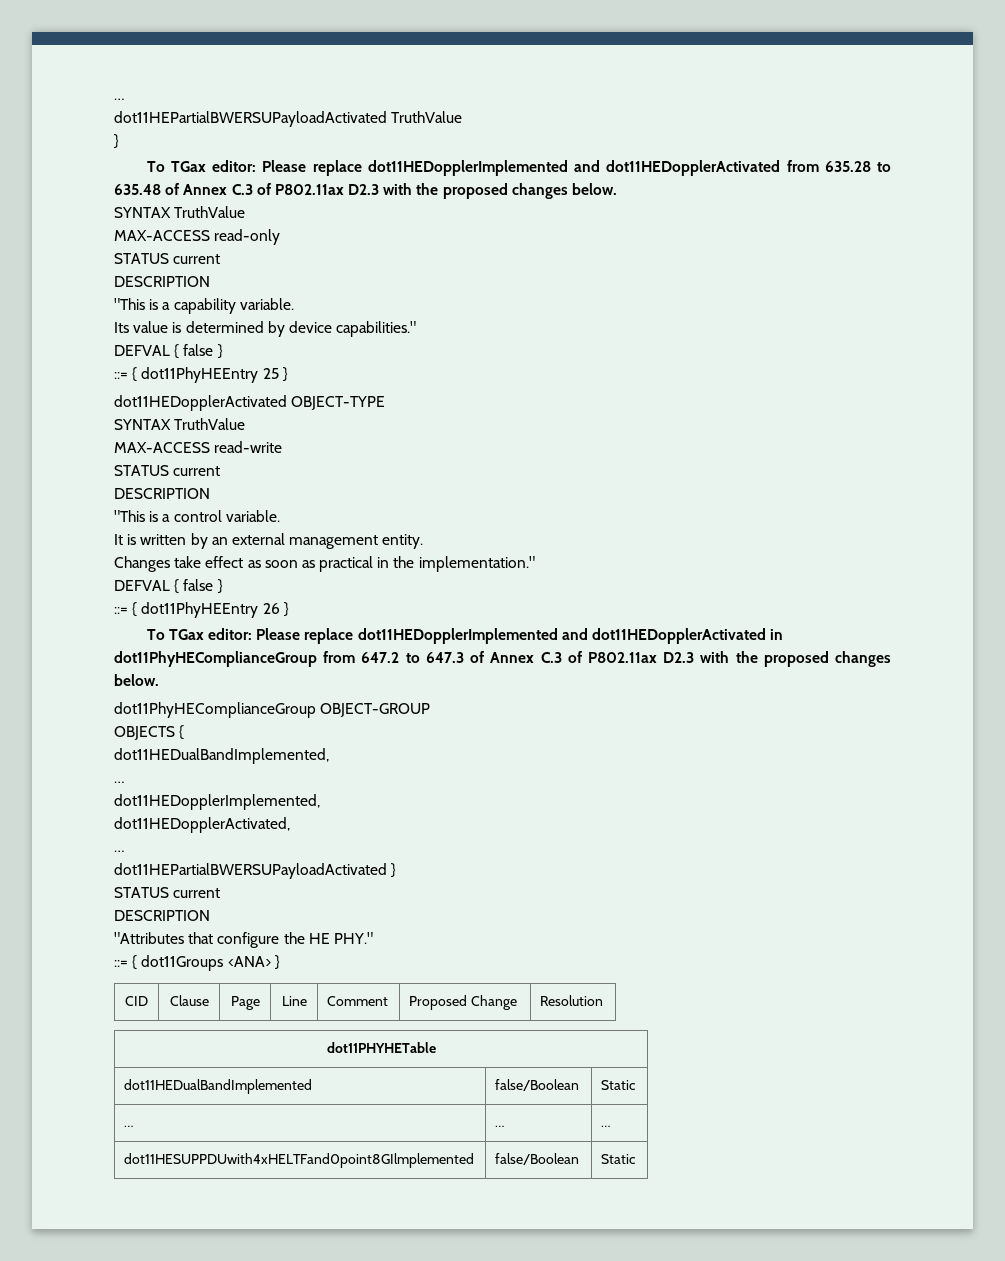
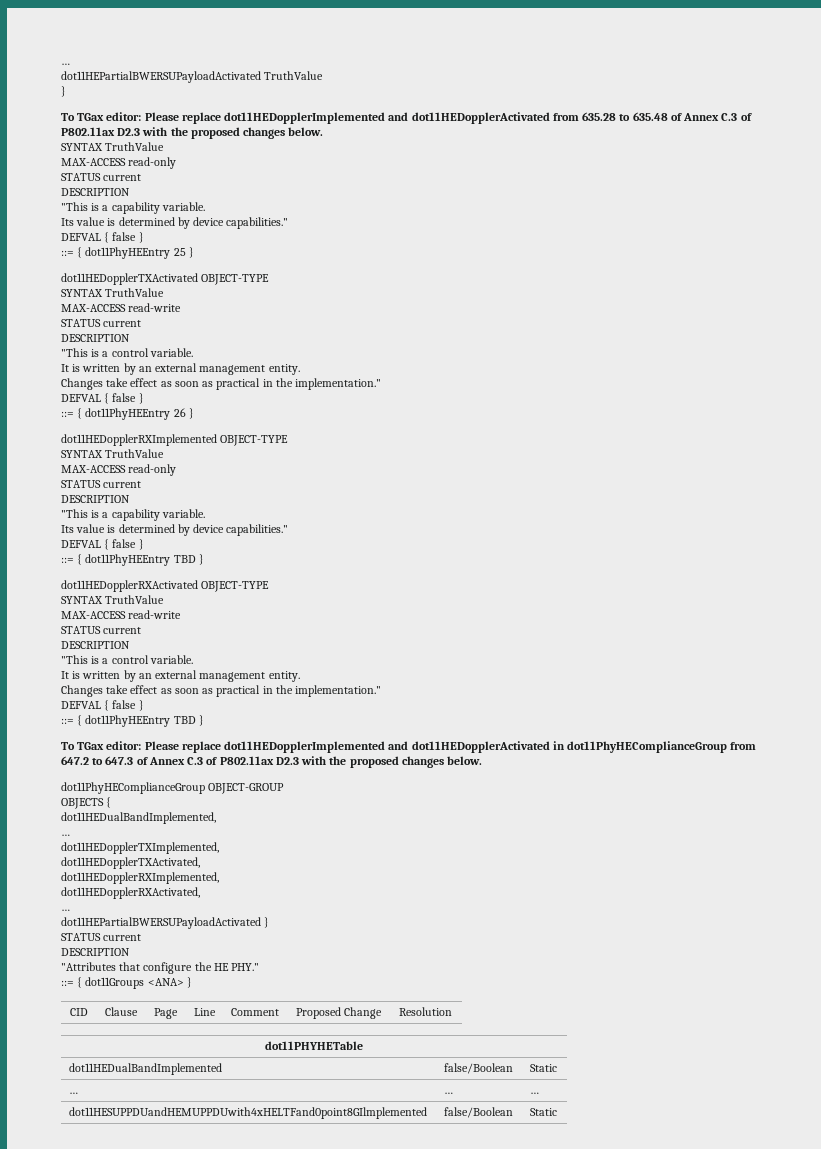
- dot11HEDopplerActivated OBJECT-TYPE
+ dot11HEDopplerTXActivated OBJECT-TYPE
+ dot11HEDopplerRXImplemented OBJECT-TYPE
+ SYNTAX TruthValue
+ MAX-ACCESS read-only
+ STATUS current
+ DESCRIPTION
+ "This is a capability variable.
+ Its value is determined by device capabilities."
+ DEFVAL { false }
+ ::= { dot11PhyHEEntry TBD }
+ dot11HEDopplerRXActivated OBJECT-TYPE
+ SYNTAX TruthValue
+ MAX-ACCESS read-write
+ STATUS current
+ DESCRIPTION
+ "This is a control variable.
+ It is written by an external management entity.
+ Changes take effect as soon as practical in the implementation."
+ DEFVAL { false }
+ ::= { dot11PhyHEEntry TBD }
- dot11HEDopplerImplemented,
- dot11HEDopplerActivated,
+ dot11HEDopplerTXImplemented,
+ dot11HEDopplerTXActivated,
+ dot11HEDopplerRXImplemented,
+ dot11HEDopplerRXActivated,
- dot11HESUPPDUwith4xHELTFand0point8GIlmplemented | false/Boolean | Static
+ dot11HESUPPDUandHEMUPPDUwith4xHELTFand0point8GIlmplemented | false/Boolean | Static

